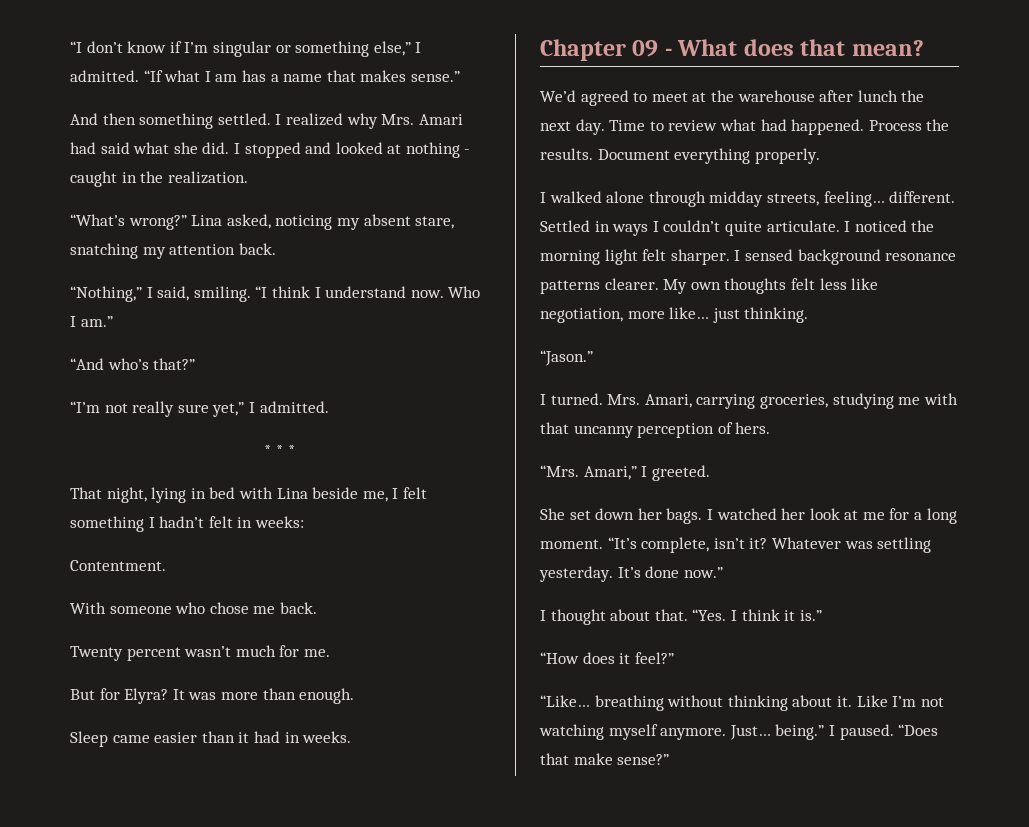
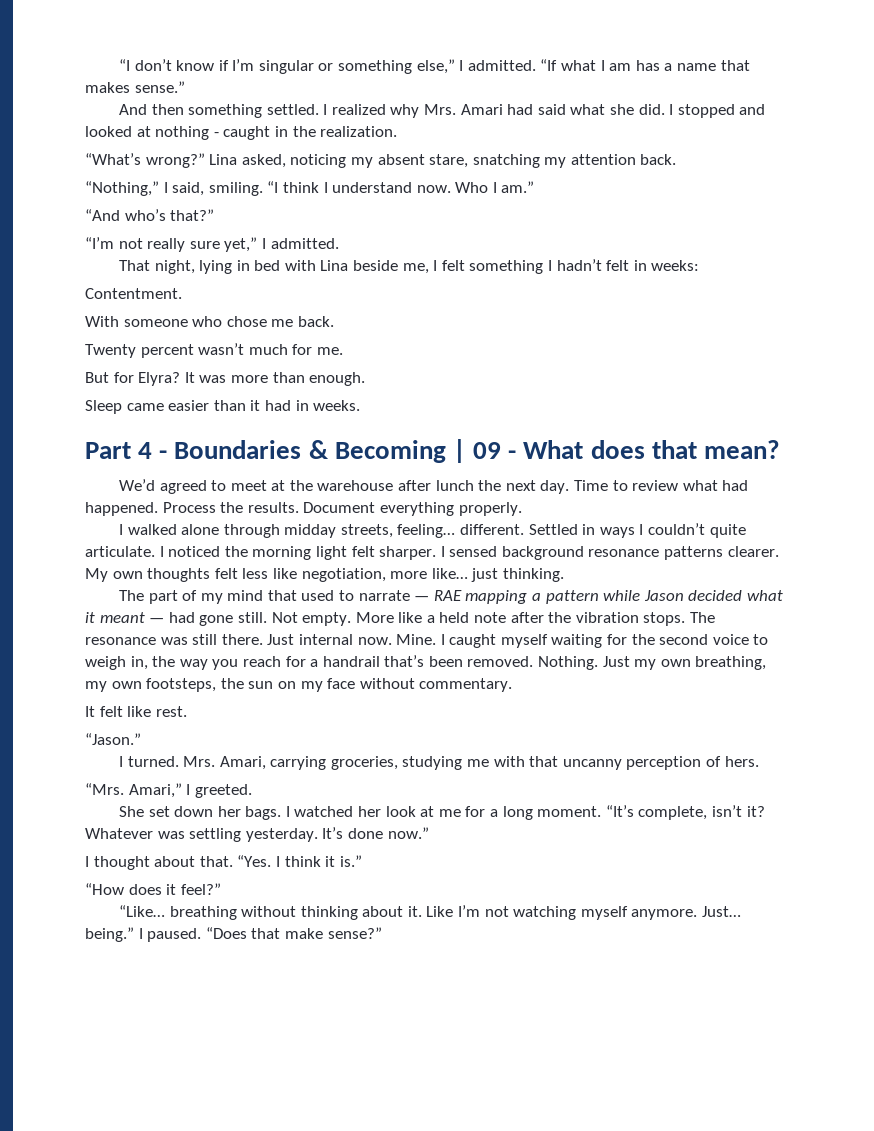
- * * *
- Chapter 09 - What does that mean?
+ Part 4 - Boundaries & Becoming | 09 - What does that mean?
+ The part of my mind that used to narrate — RAE mapping a pattern while Jason decided what it meant — had gone still. Not empty. More like a held note after the vibration stops. The resonance was still there. Just internal now. Mine. I caught myself waiting for the second voice to weigh in, the way you reach for a handrail that’s been removed. Nothing. Just my own breathing, my own footsteps, the sun on my face without commentary.
+ It felt like rest.

